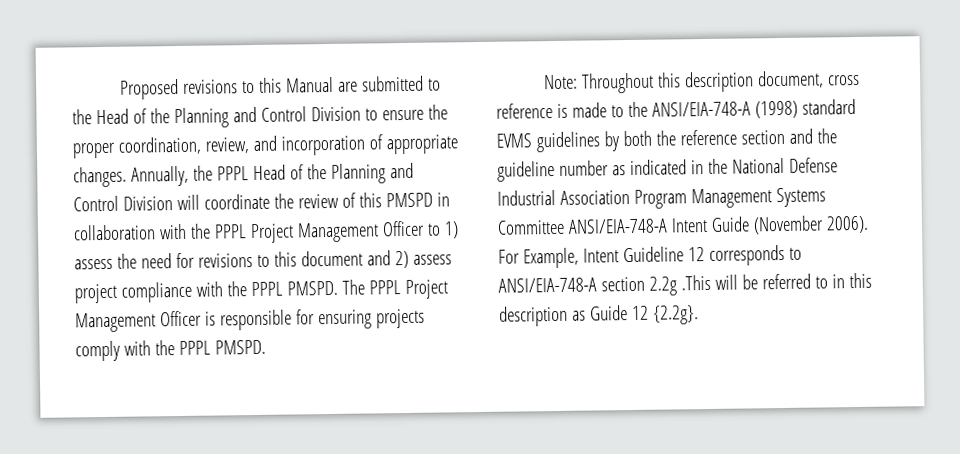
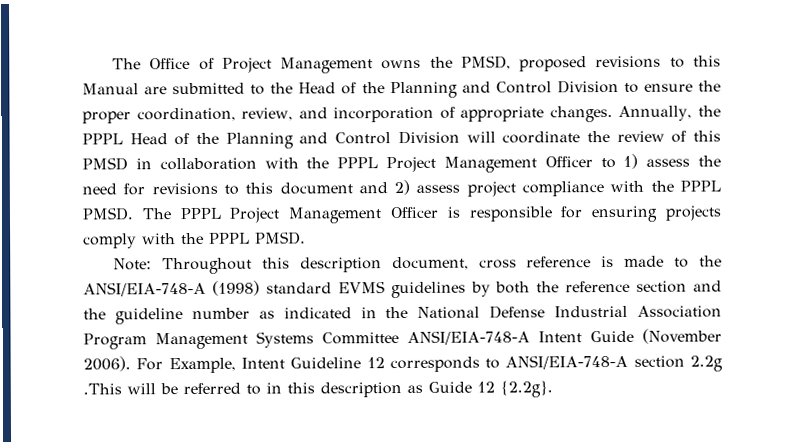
- Proposed revisions to this Manual are submitted to the Head of the Planning and Control Division to ensure the proper coordination, review, and incorporation of appropriate changes.
+ The Office of Project Management owns the PMSD, proposed revisions to this Manual are submitted to the Head of the Planning and Control Division to ensure the proper coordination, review, and incorporation of appropriate changes.
- Annually, the PPPL Head of the Planning and Control Division will coordinate the review of this PMSPD in collaboration with the PPPL Project Management Officer to 1) assess the need for revisions to this document and 2) assess project compliance with the PPPL PMSPD.
+ Annually, the PPPL Head of the Planning and Control Division will coordinate the review of this PMSD in collaboration with the PPPL Project Management Officer to 1) assess the need for revisions to this document and 2) assess project compliance with the PPPL PMSD.
- The PPPL Project Management Officer is responsible for ensuring projects comply with the PPPL PMSPD.
+ The PPPL Project Management Officer is responsible for ensuring projects comply with the PPPL PMSD.

